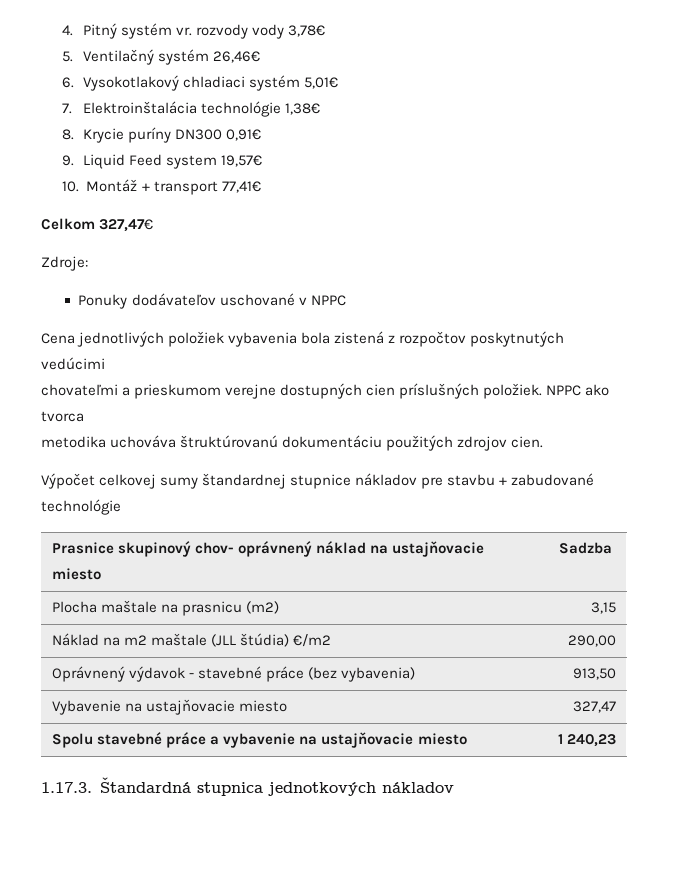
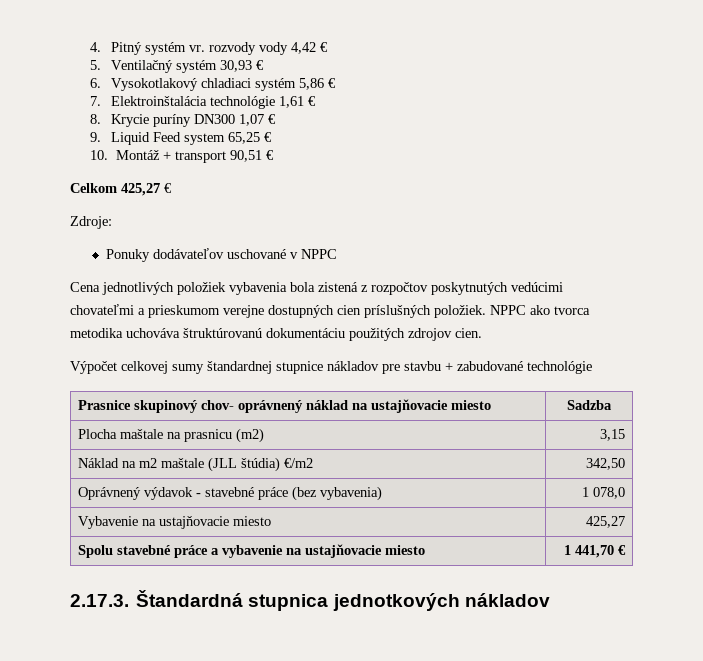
- 4. Pitný systém vr. rozvody vody 3,78€
+ 4. Pitný systém vr. rozvody vody 4,42 €
- 5. Ventilačný systém 26,46€
+ 5. Ventilačný systém 30,93 €
- 6. Vysokotlakový chladiaci systém 5,01€
+ 6. Vysokotlakový chladiaci systém 5,86 €
- 7. Elektroinštalácia technológie 1,38€
+ 7. Elektroinštalácia technológie 1,61 €
- 8. Krycie puríny DN300 0,91€
+ 8. Krycie puríny DN300 1,07 €
- 9. Liquid Feed system 19,57€
+ 9. Liquid Feed system 65,25 €
- 10. Montáž + transport 77,41€
+ 10. Montáž + transport 90,51 €
- Celkom 327,47€
+ Celkom 425,27 €
- Náklad na m2 maštale (JLL štúdia) €/m2 | 290,00
+ Náklad na m2 maštale (JLL štúdia) €/m2 | 342,50
- Oprávnený výdavok - stavebné práce (bez vybavenia) | 913,50
+ Oprávnený výdavok - stavebné práce (bez vybavenia) | 1 078,0
- Vybavenie na ustajňovacie miesto | 327,47
+ Vybavenie na ustajňovacie miesto | 425,27
- Spolu stavebné práce a vybavenie na ustajňovacie miesto | 1 240,23
- 1.17.3. Štandardná stupnica jednotkových nákladov
+ Spolu stavebné práce a vybavenie na ustajňovacie miesto | 1 441,70 €
+ 2.17.3. Štandardná stupnica jednotkových nákladov

